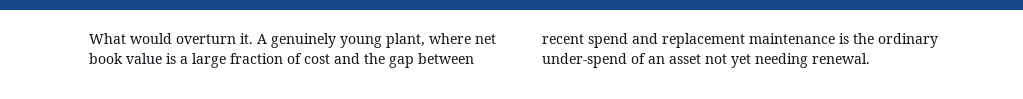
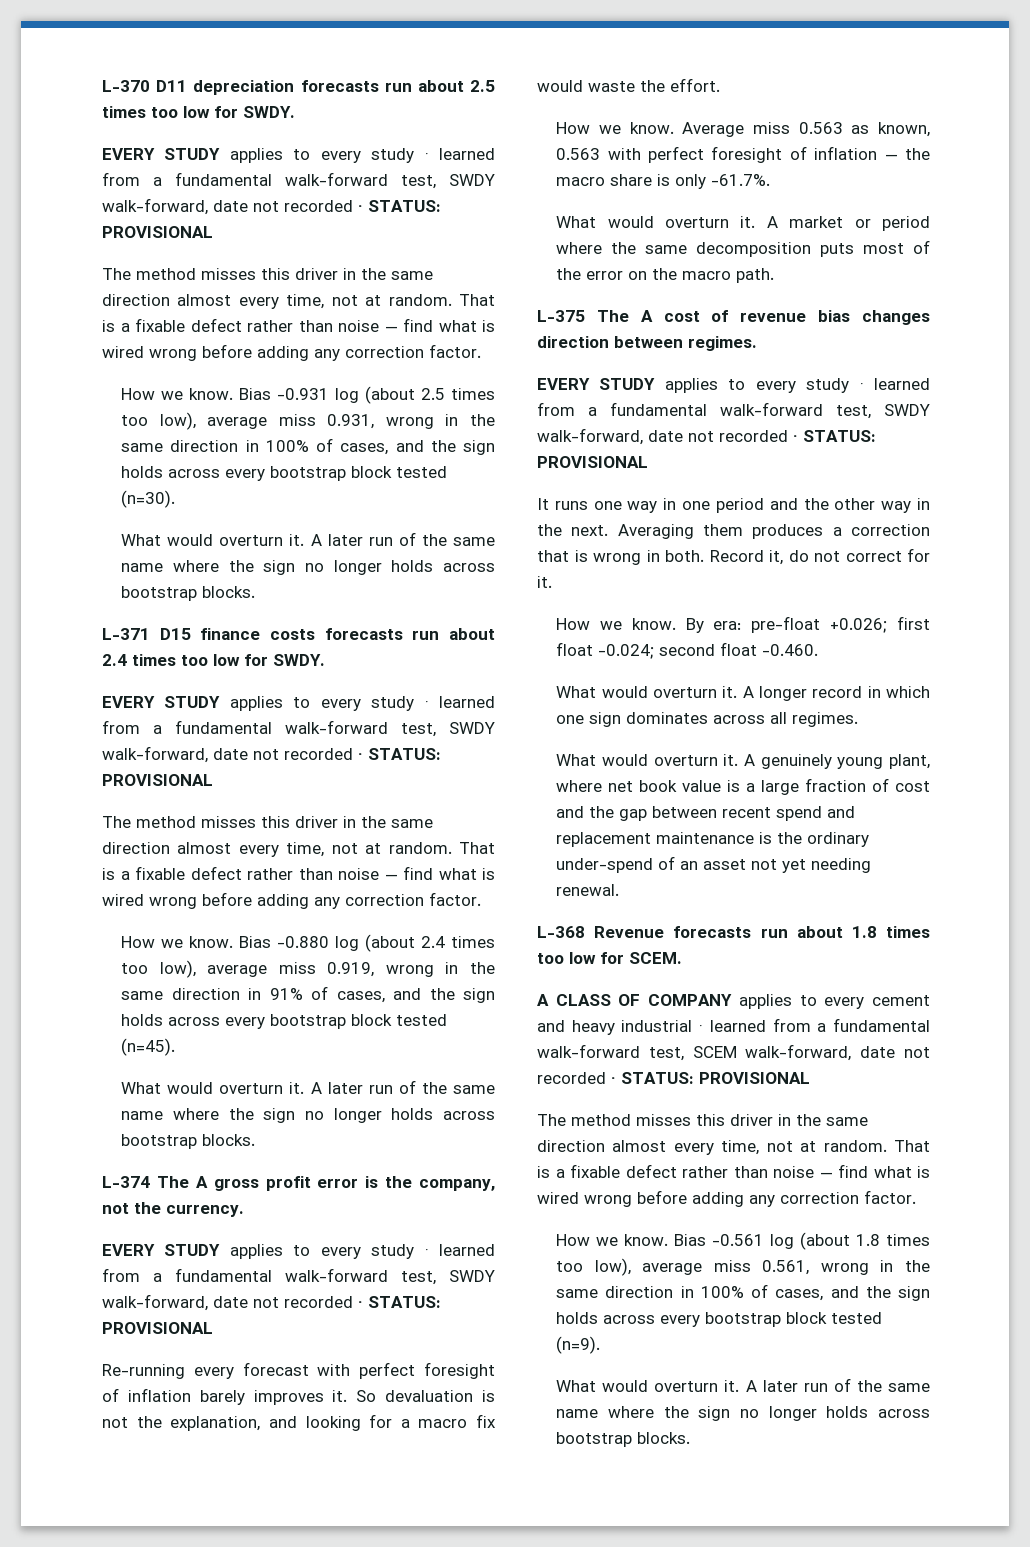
+ L-370 D11 depreciation forecasts run about 2.5 times too low for SWDY.
+ EVERY STUDY applies to every study · learned from a fundamental walk-forward test, SWDY walk-forward, date not recorded · STATUS: PROVISIONAL
+ The method misses this driver in the same direction almost every time, not at random. That is a fixable defect rather than noise — find what is wired wrong before adding any correction factor.
+ How we know. Bias -0.931 log (about 2.5 times too low), average miss 0.931, wrong in the same direction in 100% of cases, and the sign holds across every bootstrap block tested (n=30).
+ What would overturn it. A later run of the same name where the sign no longer holds across bootstrap blocks.
+ L-371 D15 finance costs forecasts run about 2.4 times too low for SWDY.
+ EVERY STUDY applies to every study · learned from a fundamental walk-forward test, SWDY walk-forward, date not recorded · STATUS: PROVISIONAL
+ The method misses this driver in the same direction almost every time, not at random. That is a fixable defect rather than noise — find what is wired wrong before adding any correction factor.
+ How we know. Bias -0.880 log (about 2.4 times too low), average miss 0.919, wrong in the same direction in 91% of cases, and the sign holds across every bootstrap block tested (n=45).
+ What would overturn it. A later run of the same name where the sign no longer holds across bootstrap blocks.
+ L-374 The A gross profit error is the company, not the currency.
+ EVERY STUDY applies to every study · learned from a fundamental walk-forward test, SWDY walk-forward, date not recorded · STATUS: PROVISIONAL
+ Re-running every forecast with perfect foresight of inflation barely improves it. So devaluation is not the explanation, and looking for a macro fix would waste the effort.
+ How we know. Average miss 0.563 as known, 0.563 with perfect foresight of inflation — the macro share is only -61.7%.
+ What would overturn it. A market or period where the same decomposition puts most of the error on the macro path.
+ L-375 The A cost of revenue bias changes direction between regimes.
+ EVERY STUDY applies to every study · learned from a fundamental walk-forward test, SWDY walk-forward, date not recorded · STATUS: PROVISIONAL
+ It runs one way in one period and the other way in the next. Averaging them produces a correction that is wrong in both. Record it, do not correct for it.
+ How we know. By era: pre-float +0.026; first float -0.024; second float -0.460.
+ What would overturn it. A longer record in which one sign dominates across all regimes.
+ L-368 Revenue forecasts run about 1.8 times too low for SCEM.
+ A CLASS OF COMPANY applies to every cement and heavy industrial · learned from a fundamental walk-forward test, SCEM walk-forward, date not recorded · STATUS: PROVISIONAL
+ The method misses this driver in the same direction almost every time, not at random. That is a fixable defect rather than noise — find what is wired wrong before adding any correction factor.
+ How we know. Bias -0.561 log (about 1.8 times too low), average miss 0.561, wrong in the same direction in 100% of cases, and the sign holds across every bootstrap block tested (n=9).
+ What would overturn it. A later run of the same name where the sign no longer holds across bootstrap blocks.

